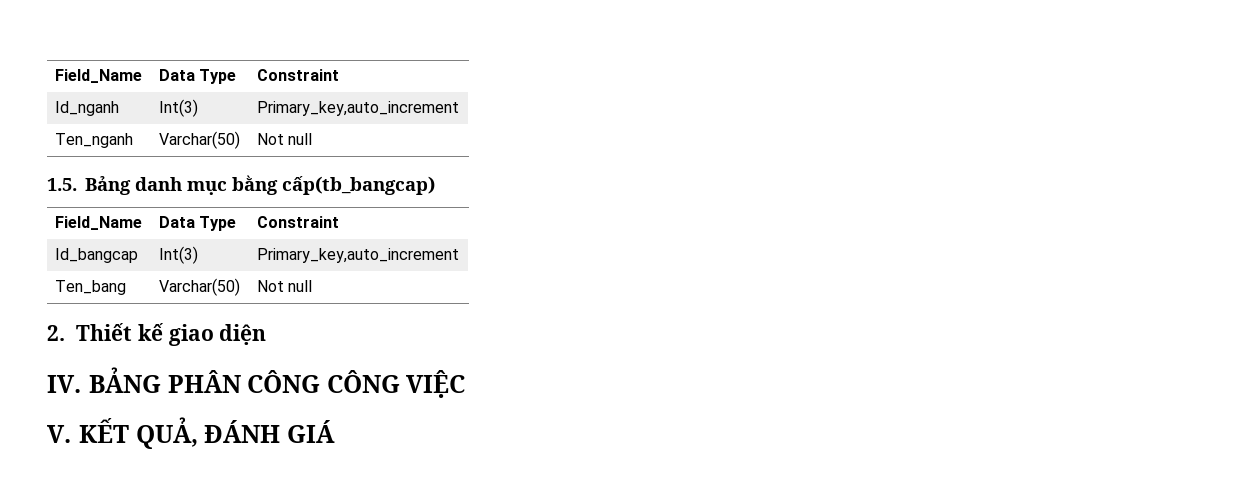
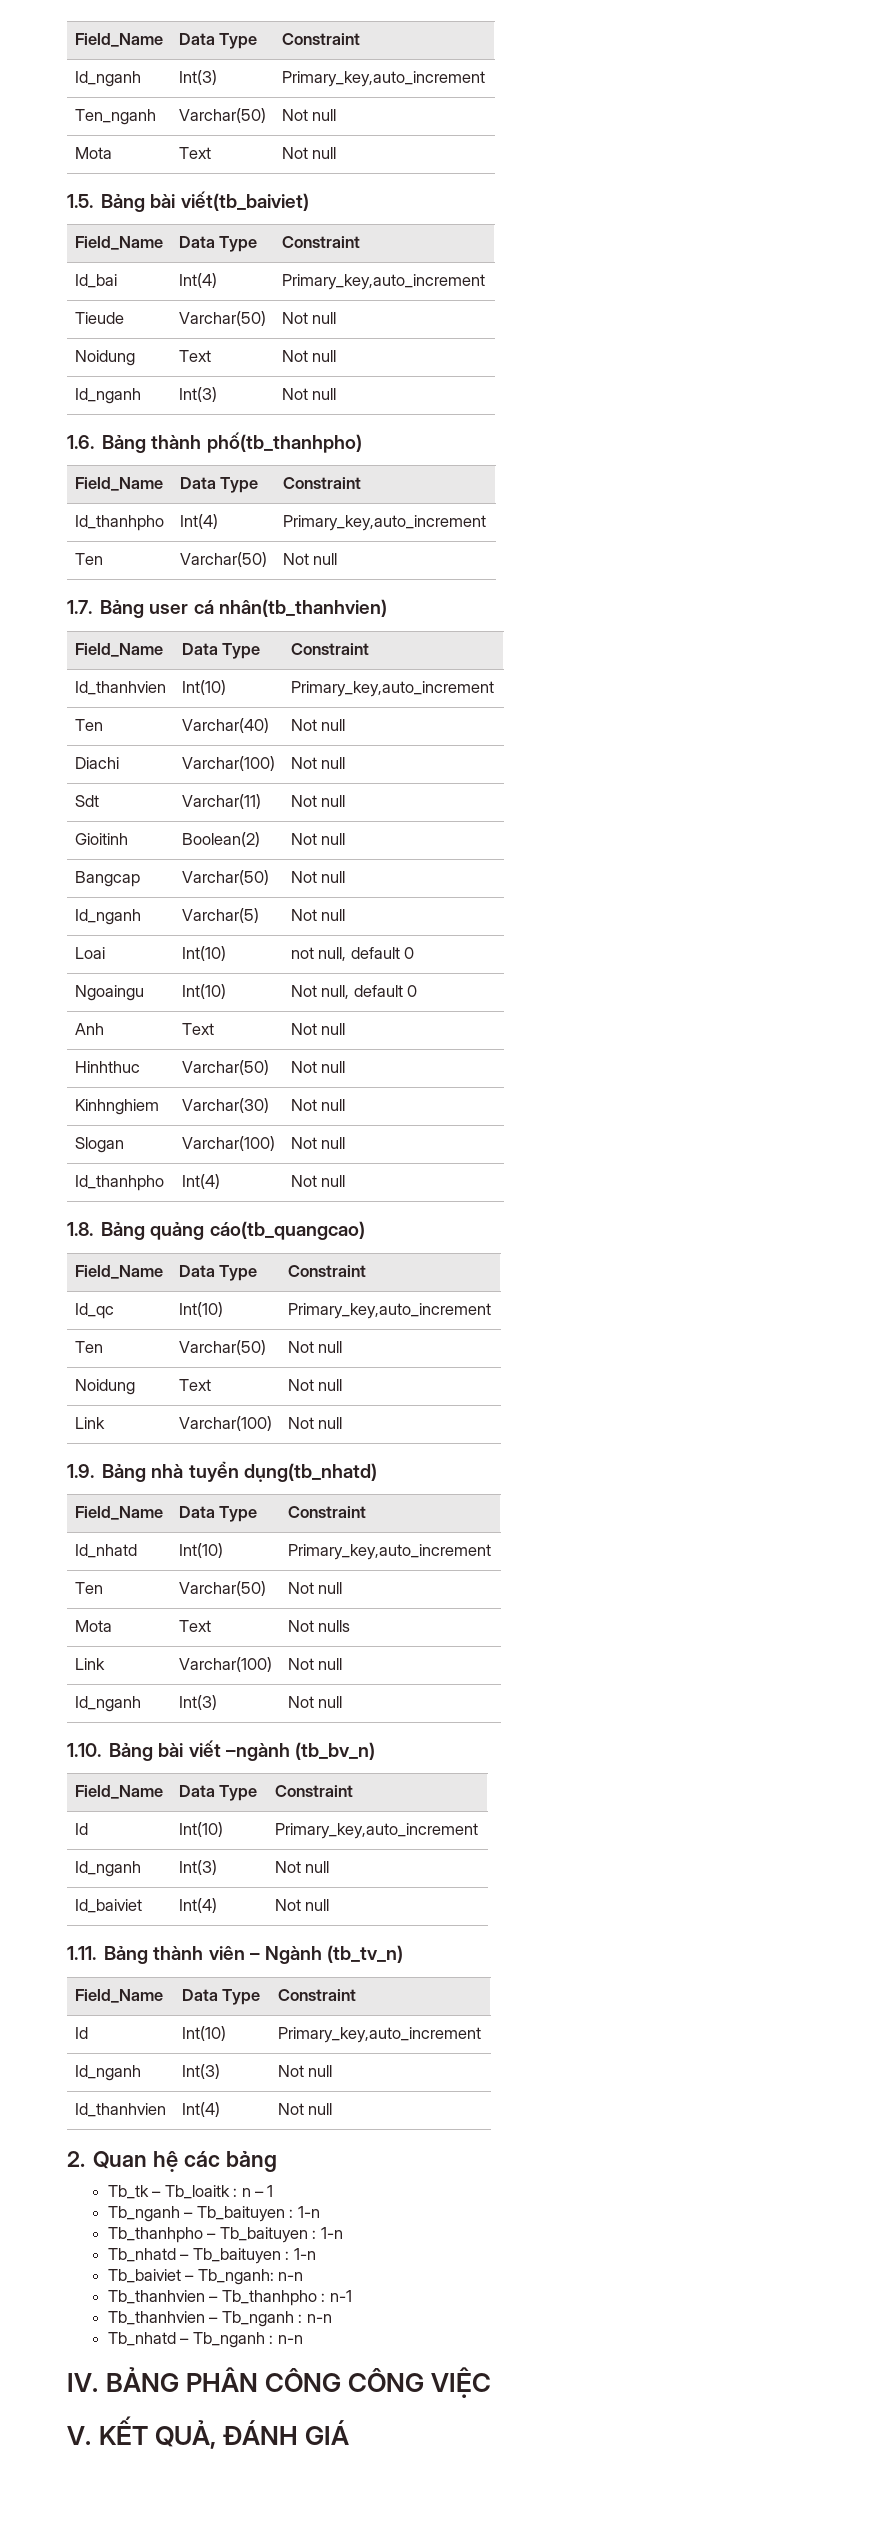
- 1.5. Bảng danh mục bằng cấp(tb_bangcap)
+ Mota | Text | Not null
+ 1.5. Bảng bài viết(tb_baiviet)
  Field_Name | Data Type | Constraint
- Id_bangcap | Int(3) | Primary_key,auto_increment
- Ten_bang | Varchar(50) | Not null
- 2. Thiết kế giao diện
+ Id_bai | Int(4) | Primary_key,auto_increment
+ Tieude | Varchar(50) | Not null
+ Noidung | Text | Not null
+ Id_nganh | Int(3) | Not null
+ 1.6. Bảng thành phố(tb_thanhpho)
+ Field_Name | Data Type | Constraint
+ Id_thanhpho | Int(4) | Primary_key,auto_increment
+ Ten | Varchar(50) | Not null
+ 1.7. Bảng user cá nhân(tb_thanhvien)
+ Field_Name | Data Type | Constraint
+ Id_thanhvien | Int(10) | Primary_key,auto_increment
+ Ten | Varchar(40) | Not null
+ Diachi | Varchar(100) | Not null
+ Sdt | Varchar(11) | Not null
+ Gioitinh | Boolean(2) | Not null
+ Bangcap | Varchar(50) | Not null
+ Id_nganh | Varchar(5) | Not null
+ Loai | Int(10) | not null, default 0
+ Ngoaingu | Int(10) | Not null, default 0
+ Anh | Text | Not null
+ Hinhthuc | Varchar(50) | Not null
+ Kinhnghiem | Varchar(30) | Not null
+ Slogan | Varchar(100) | Not null
+ Id_thanhpho | Int(4) | Not null
+ 1.8. Bảng quảng cáo(tb_quangcao)
+ Field_Name | Data Type | Constraint
+ Id_qc | Int(10) | Primary_key,auto_increment
+ Ten | Varchar(50) | Not null
+ Noidung | Text | Not null
+ Link | Varchar(100) | Not null
+ 1.9. Bảng nhà tuyển dụng(tb_nhatd)
+ Field_Name | Data Type | Constraint
+ Id_nhatd | Int(10) | Primary_key,auto_increment
+ Ten | Varchar(50) | Not null
+ Mota | Text | Not nulls
+ Link | Varchar(100) | Not null
+ Id_nganh | Int(3) | Not null
+ 1.10. Bảng bài viết –ngành (tb_bv_n)
+ Field_Name | Data Type | Constraint
+ Id | Int(10) | Primary_key,auto_increment
+ Id_nganh | Int(3) | Not null
+ Id_baiviet | Int(4) | Not null
+ 1.11. Bảng thành viên – Ngành (tb_tv_n)
+ Field_Name | Data Type | Constraint
+ Id | Int(10) | Primary_key,auto_increment
+ Id_nganh | Int(3) | Not null
+ Id_thanhvien | Int(4) | Not null
+ 2. Quan hệ các bảng
+ Tb_tk – Tb_loaitk : n – 1
+ Tb_nganh – Tb_baituyen : 1-n
+ Tb_thanhpho – Tb_baituyen : 1-n
+ Tb_nhatd – Tb_baituyen : 1-n
+ Tb_baiviet – Tb_nganh: n-n
+ Tb_thanhvien – Tb_thanhpho : n-1
+ Tb_thanhvien – Tb_nganh : n-n
+ Tb_nhatd – Tb_nganh : n-n

